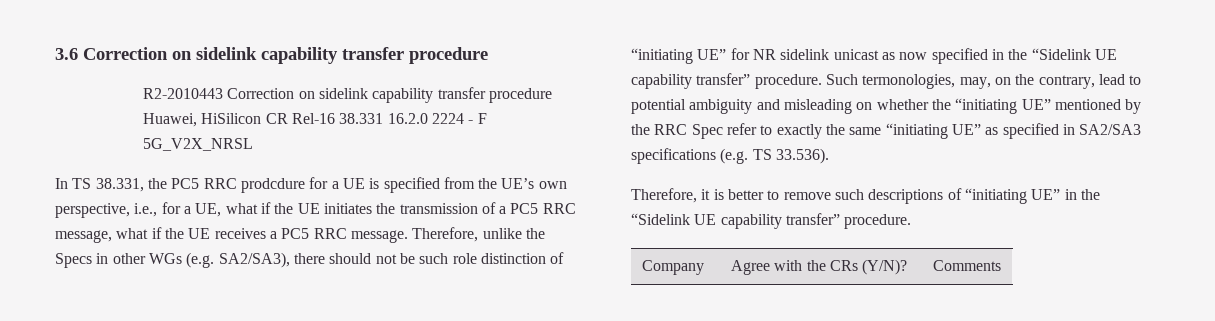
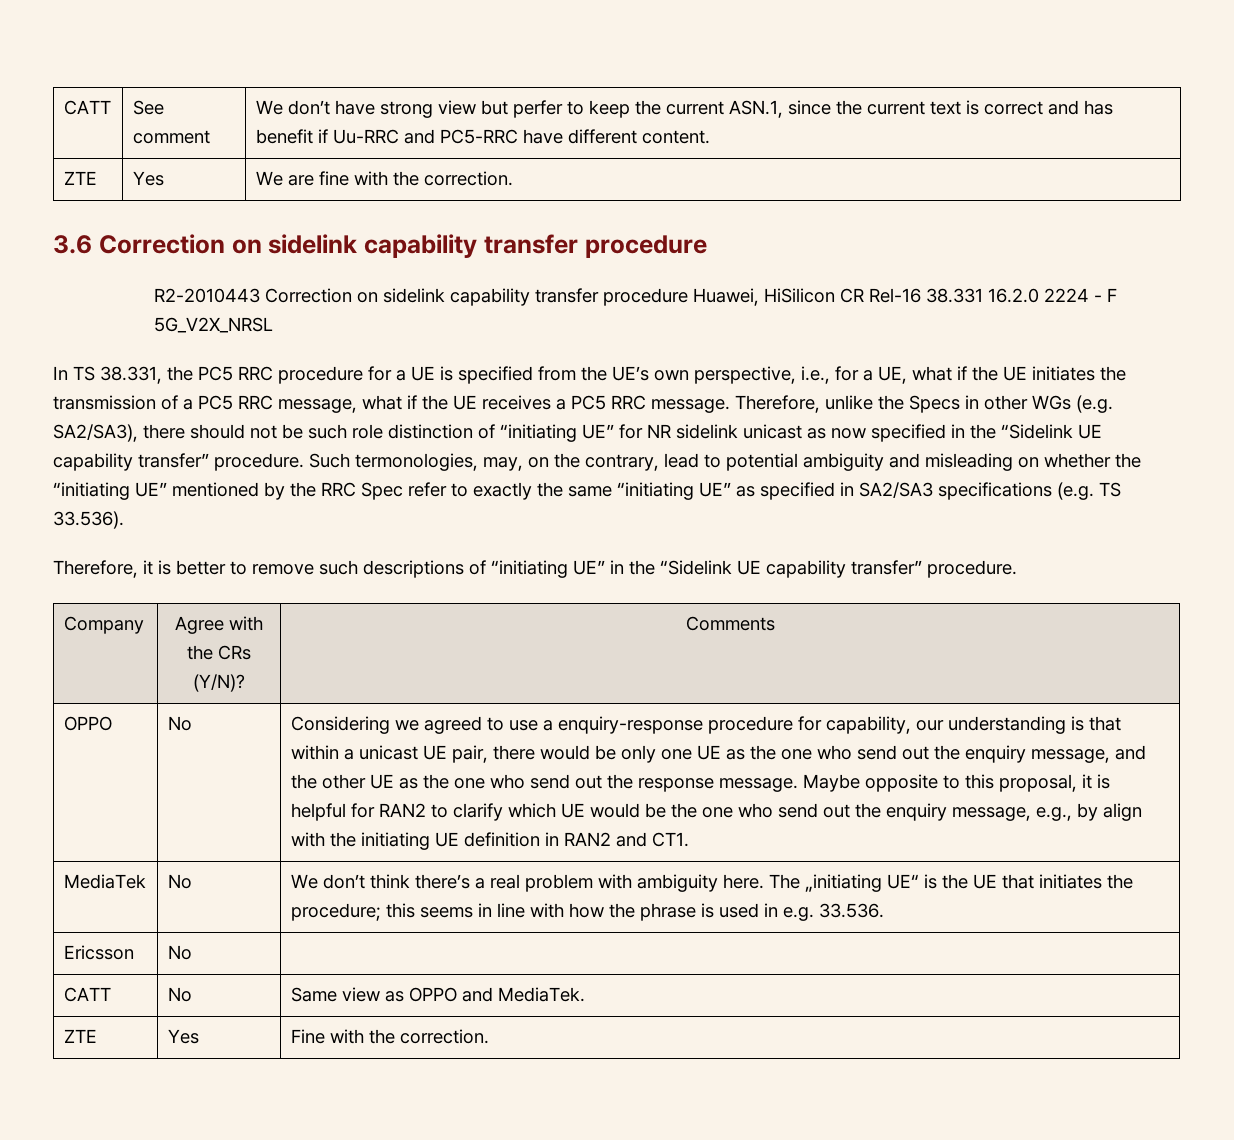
+ CATT | See comment | We don’t have strong view but perfer to keep the current ASN.1, since the current text is correct and has benefit if Uu-RRC and PC5-RRC have different content.
+ ZTE | Yes | We are fine with the correction.
- In TS 38.331, the PC5 RRC prodcdure for a UE is specified from the UE’s own perspective, i.e., for a UE, what if the UE initiates the transmission of a PC5 RRC message, what if the UE receives a PC5 RRC message.
+ In TS 38.331, the PC5 RRC procedure for a UE is specified from the UE’s own perspective, i.e., for a UE, what if the UE initiates the transmission of a PC5 RRC message, what if the UE receives a PC5 RRC message.
+ OPPO | No | Considering we agreed to use a enquiry-response procedure for capability, our understanding is that within a unicast UE pair, there would be only one UE as the one who send out the enquiry message, and the other UE as the one who send out the response message. Maybe opposite to this proposal, it is helpful for RAN2 to clarify which UE would be the one who send out the enquiry message, e.g., by align with the initiating UE definition in RAN2 and CT1.
+ MediaTek | No | We don’t think there’s a real problem with ambiguity here. The „initiating UE“ is the UE that initiates the procedure; this seems in line with how the phrase is used in e.g. 33.536.
+ Ericsson | No |
+ CATT | No | Same view as OPPO and MediaTek.
+ ZTE | Yes | Fine with the correction.

